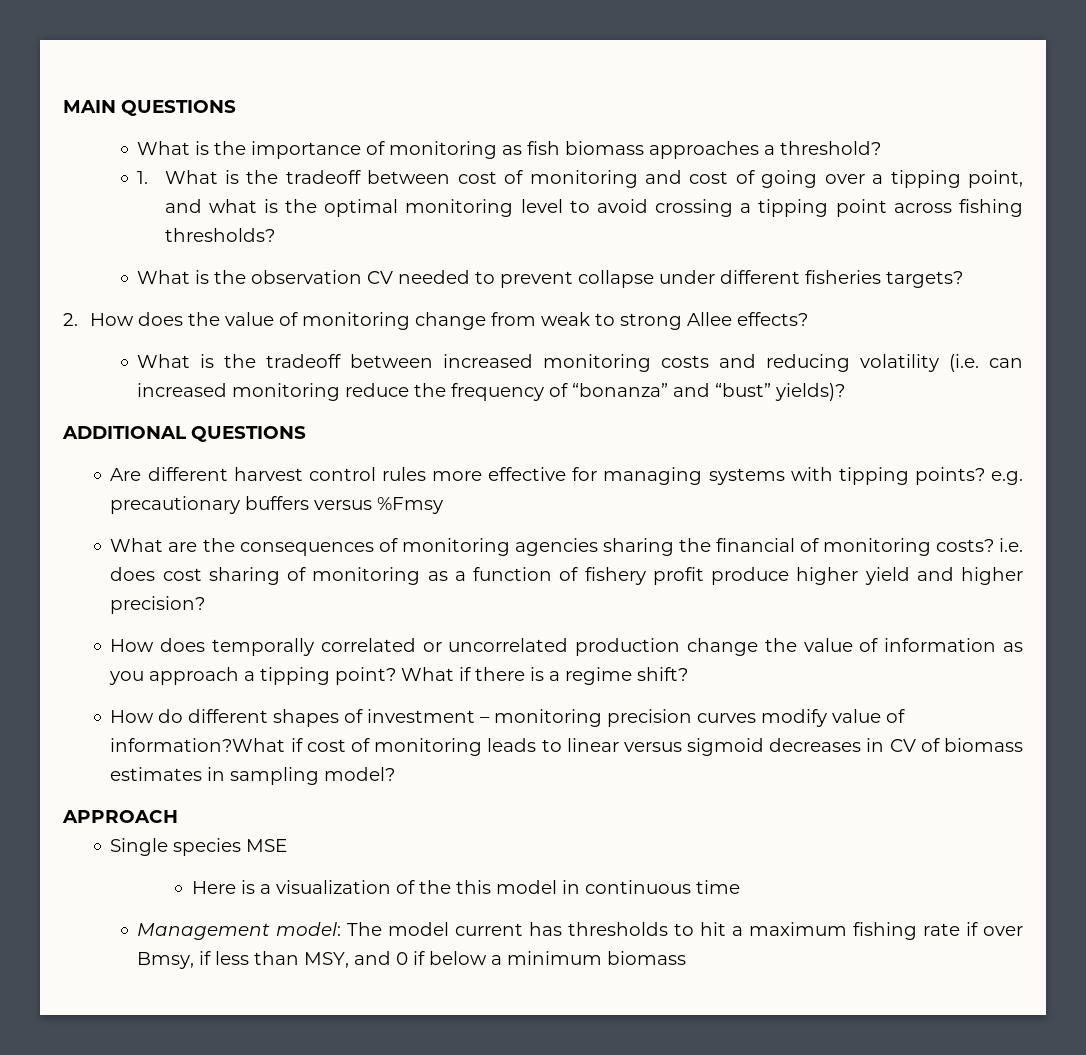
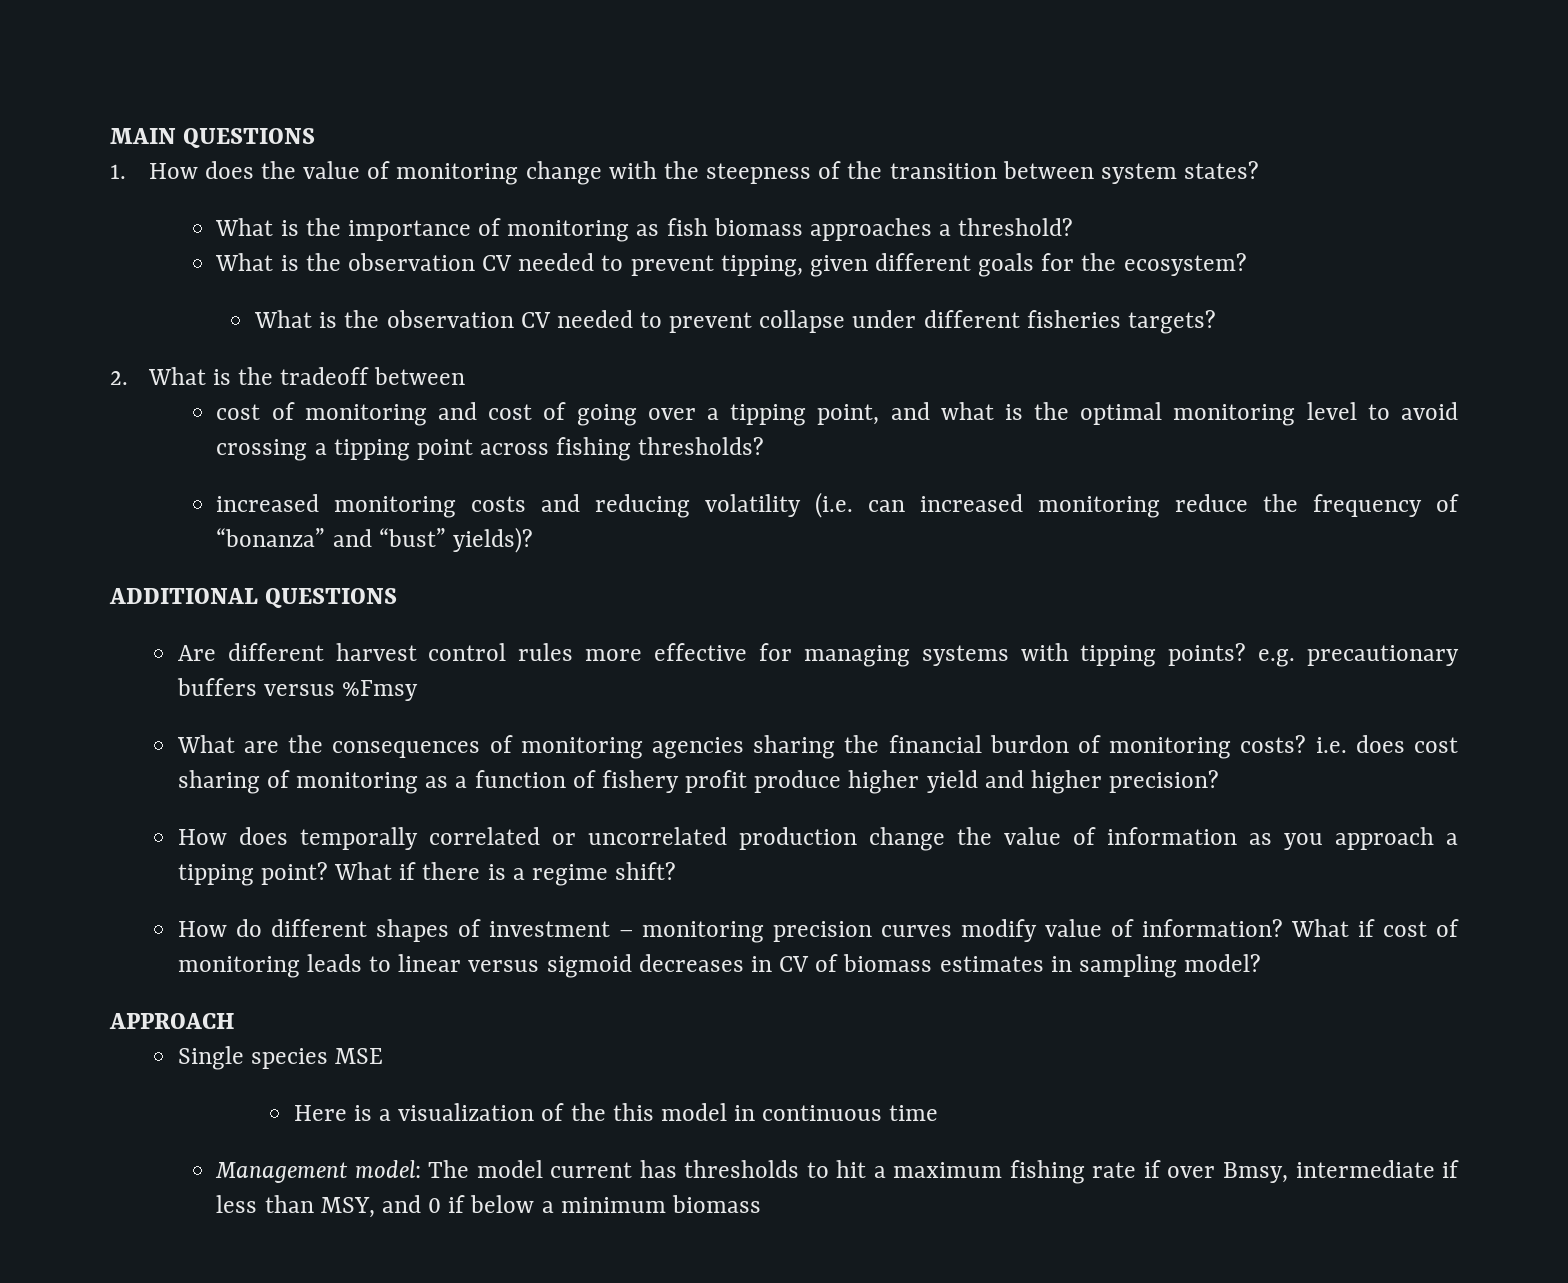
+ 1. How does the value of monitoring change with the steepness of the transition between system states?
- 1. What is the tradeoff between cost of monitoring and cost of going over a tipping point, and what is the optimal monitoring level to avoid crossing a tipping point across fishing thresholds?
+ What is the observation CV needed to prevent tipping, given different goals for the ecosystem?
+ What is the observation CV needed to prevent collapse under different fisheries targets?
+ 2. What is the tradeoff between
+ cost of monitoring and cost of going over a tipping point, and what is the optimal monitoring level to avoid crossing a tipping point across fishing thresholds?
- What is the observation CV needed to prevent collapse under different fisheries targets?
- 2. How does the value of monitoring change from weak to strong Allee effects?
- What is the tradeoff between increased monitoring costs and reducing volatility (i.e. can increased monitoring reduce the frequency of “bonanza” and “bust” yields)?
+ increased monitoring costs and reducing volatility (i.e. can increased monitoring reduce the frequency of “bonanza” and “bust” yields)?
- What are the consequences of monitoring agencies sharing the financial of monitoring costs? i.e. does cost sharing of monitoring as a function of fishery profit produce higher yield and higher precision?
+ What are the consequences of monitoring agencies sharing the financial burdon of monitoring costs? i.e. does cost sharing of monitoring as a function of fishery profit produce higher yield and higher precision?
- How do different shapes of investment – monitoring precision curves modify value of information?What if cost of monitoring leads to linear versus sigmoid decreases in CV of biomass estimates in sampling model?
+ How do different shapes of investment – monitoring precision curves modify value of information? What if cost of monitoring leads to linear versus sigmoid decreases in CV of biomass estimates in sampling model?
- Management model: The model current has thresholds to hit a maximum fishing rate if over Bmsy, if less than MSY, and 0 if below a minimum biomass
+ Management model: The model current has thresholds to hit a maximum fishing rate if over Bmsy, intermediate if less than MSY, and 0 if below a minimum biomass

